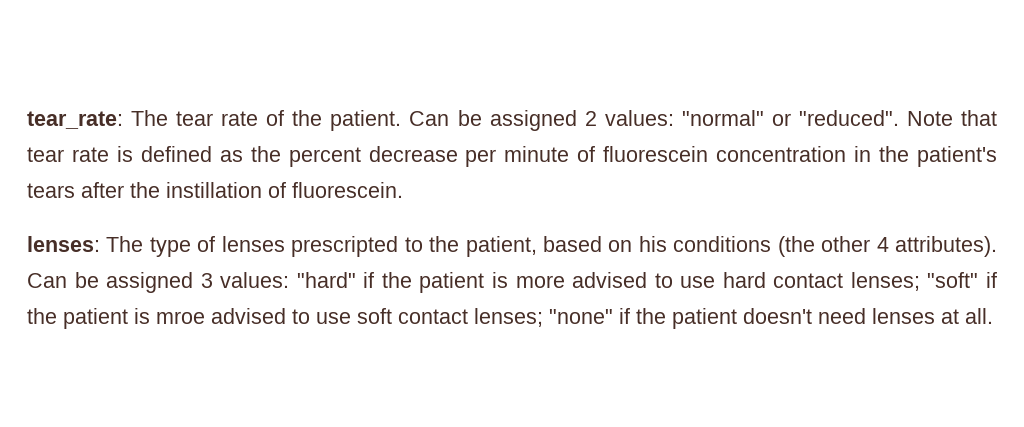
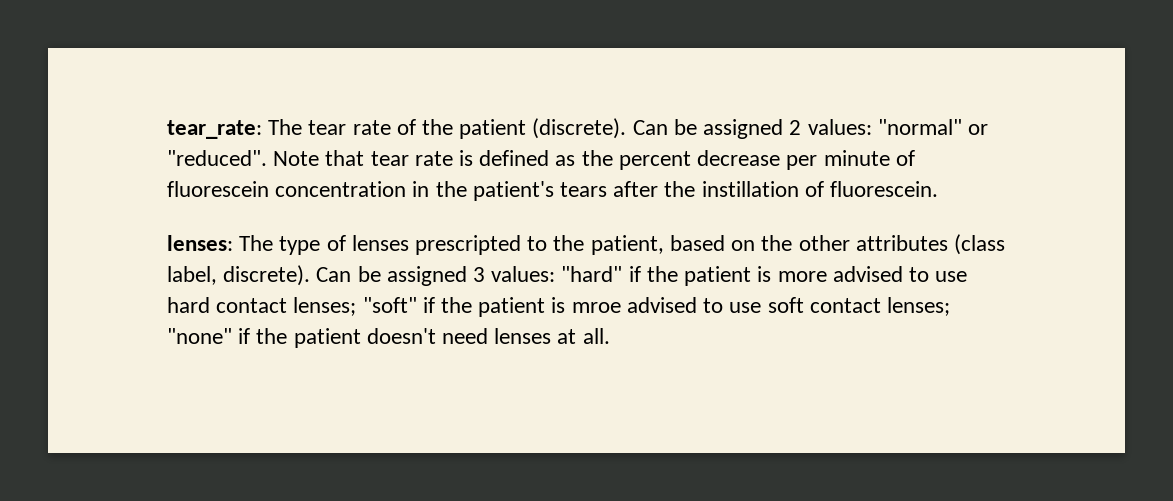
- tear_rate: The tear rate of the patient.
+ tear_rate: The tear rate of the patient (discrete).
- lenses: The type of lenses prescripted to the patient, based on his conditions (the other 4 attributes).
+ lenses: The type of lenses prescripted to the patient, based on the other attributes (class label, discrete).

